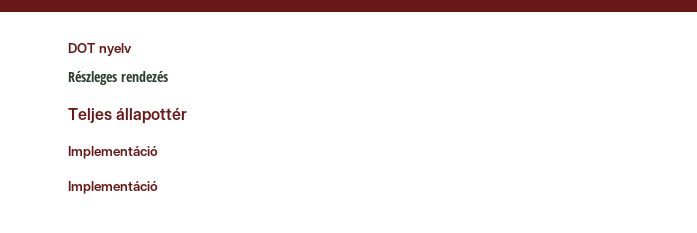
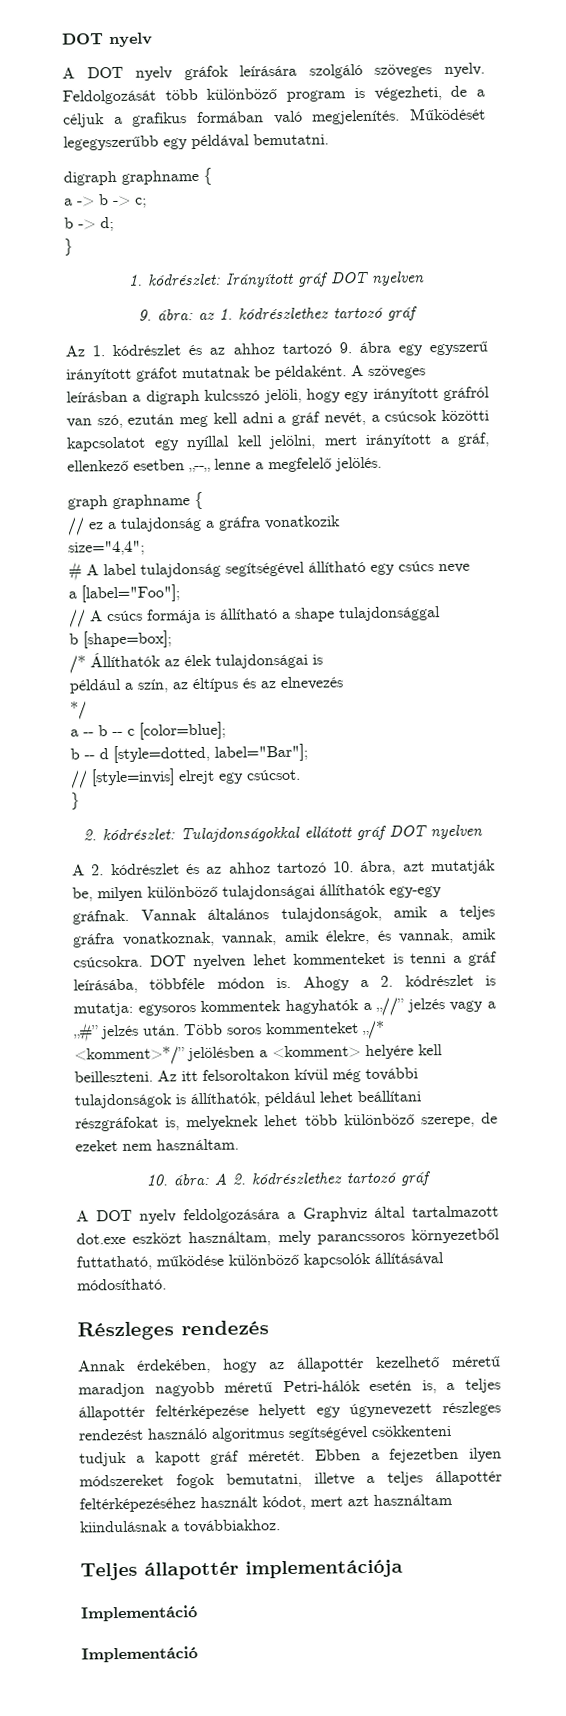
+ A DOT nyelv gráfok leírására szolgáló szöveges nyelv. Feldolgozását több különböző program is végezheti, de a céljuk a grafikus formában való megjelenítés. Működését legegyszerűbb egy példával bemutatni.
+ digraph graphname {
+ a -> b -> c;
+ b -> d;
+ }
+ 1. kódrészlet: Irányított gráf DOT nyelven
+ 9. ábra: az 1. kódrészlethez tartozó gráf
+ Az 1. kódrészlet és az ahhoz tartozó 9. ábra egy egyszerű irányított gráfot mutatnak be példaként. A szöveges leírásban a digraph kulcsszó jelöli, hogy egy irányított gráfról van szó, ezután meg kell adni a gráf nevét, a csúcsok közötti kapcsolatot egy nyíllal kell jelölni, mert irányított a gráf, ellenkező esetben „--„ lenne a megfelelő jelölés.
+ graph graphname {
+ // ez a tulajdonság a gráfra vonatkozik
+ size="4,4";
+ # A label tulajdonság segítségével állítható egy csúcs neve
+ a [label="Foo"];
+ // A csúcs formája is állítható a shape tulajdonsággal
+ b [shape=box];
+ /* Állíthatók az élek tulajdonságai is
+ például a szín, az éltípus és az elnevezés
+ */
+ a -- b -- c [color=blue];
+ b -- d [style=dotted, label="Bar"];
+ // [style=invis] elrejt egy csúcsot.
+ }
+ 2. kódrészlet: Tulajdonságokkal ellátott gráf DOT nyelven
+ A 2. kódrészlet és az ahhoz tartozó 10. ábra, azt mutatják be, milyen különböző tulajdonságai állíthatók egy-egy gráfnak. Vannak általános tulajdonságok, amik a teljes gráfra vonatkoznak, vannak, amik élekre, és vannak, amik csúcsokra. DOT nyelven lehet kommenteket is tenni a gráf leírásába, többféle módon is. Ahogy a 2. kódrészlet is mutatja: egysoros kommentek hagyhatók a „//” jelzés vagy a „#” jelzés után. Több soros kommenteket „/* <komment>*/” jelölésben a <komment> helyére kell beilleszteni. Az itt felsoroltakon kívül még további tulajdonságok is állíthatók, például lehet beállítani részgráfokat is, melyeknek lehet több különböző szerepe, de ezeket nem használtam.
+ 10. ábra: A 2. kódrészlethez tartozó gráf
+ A DOT nyelv feldolgozására a Graphviz által tartalmazott dot.exe eszközt használtam, mely parancssoros környezetből futtatható, működése különböző kapcsolók állításával módosítható.
  Részleges rendezés
+ Annak érdekében, hogy az állapottér kezelhető méretű maradjon nagyobb méretű Petri-hálók esetén is, a teljes állapottér feltérképezése helyett egy úgynevezett részleges rendezést használó algoritmus segítségével csökkenteni tudjuk a kapott gráf méretét. Ebben a fejezetben ilyen módszereket fogok bemutatni, illetve a teljes állapottér feltérképezéséhez használt kódot, mert azt használtam kiindulásnak a továbbiakhoz.
- Teljes állapottér
+ Teljes állapottér implementációja

